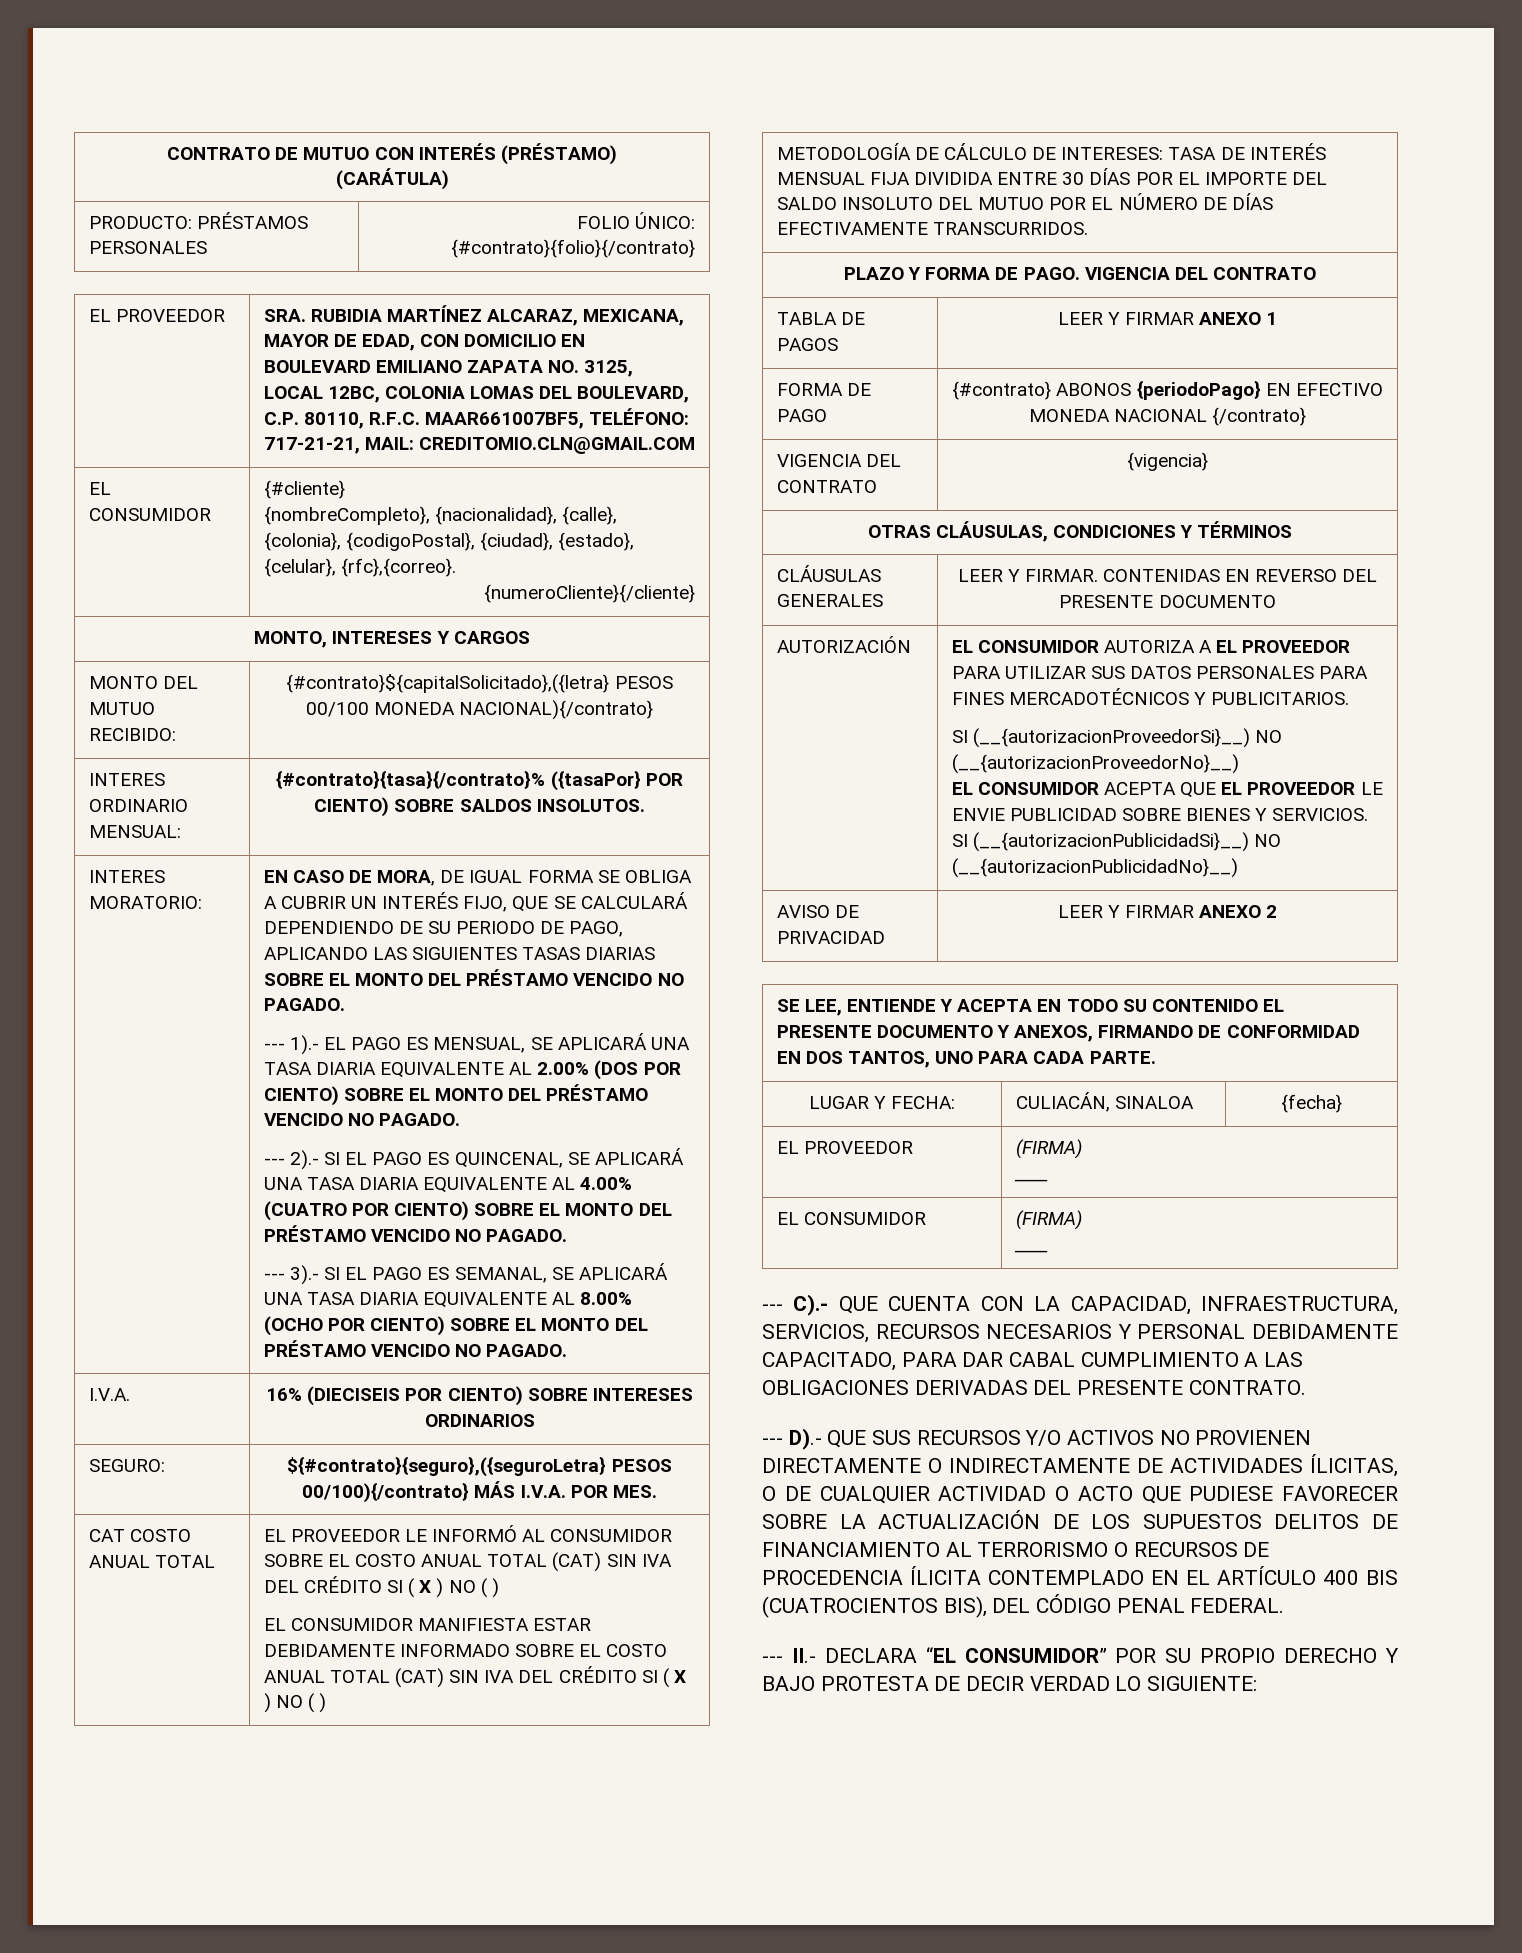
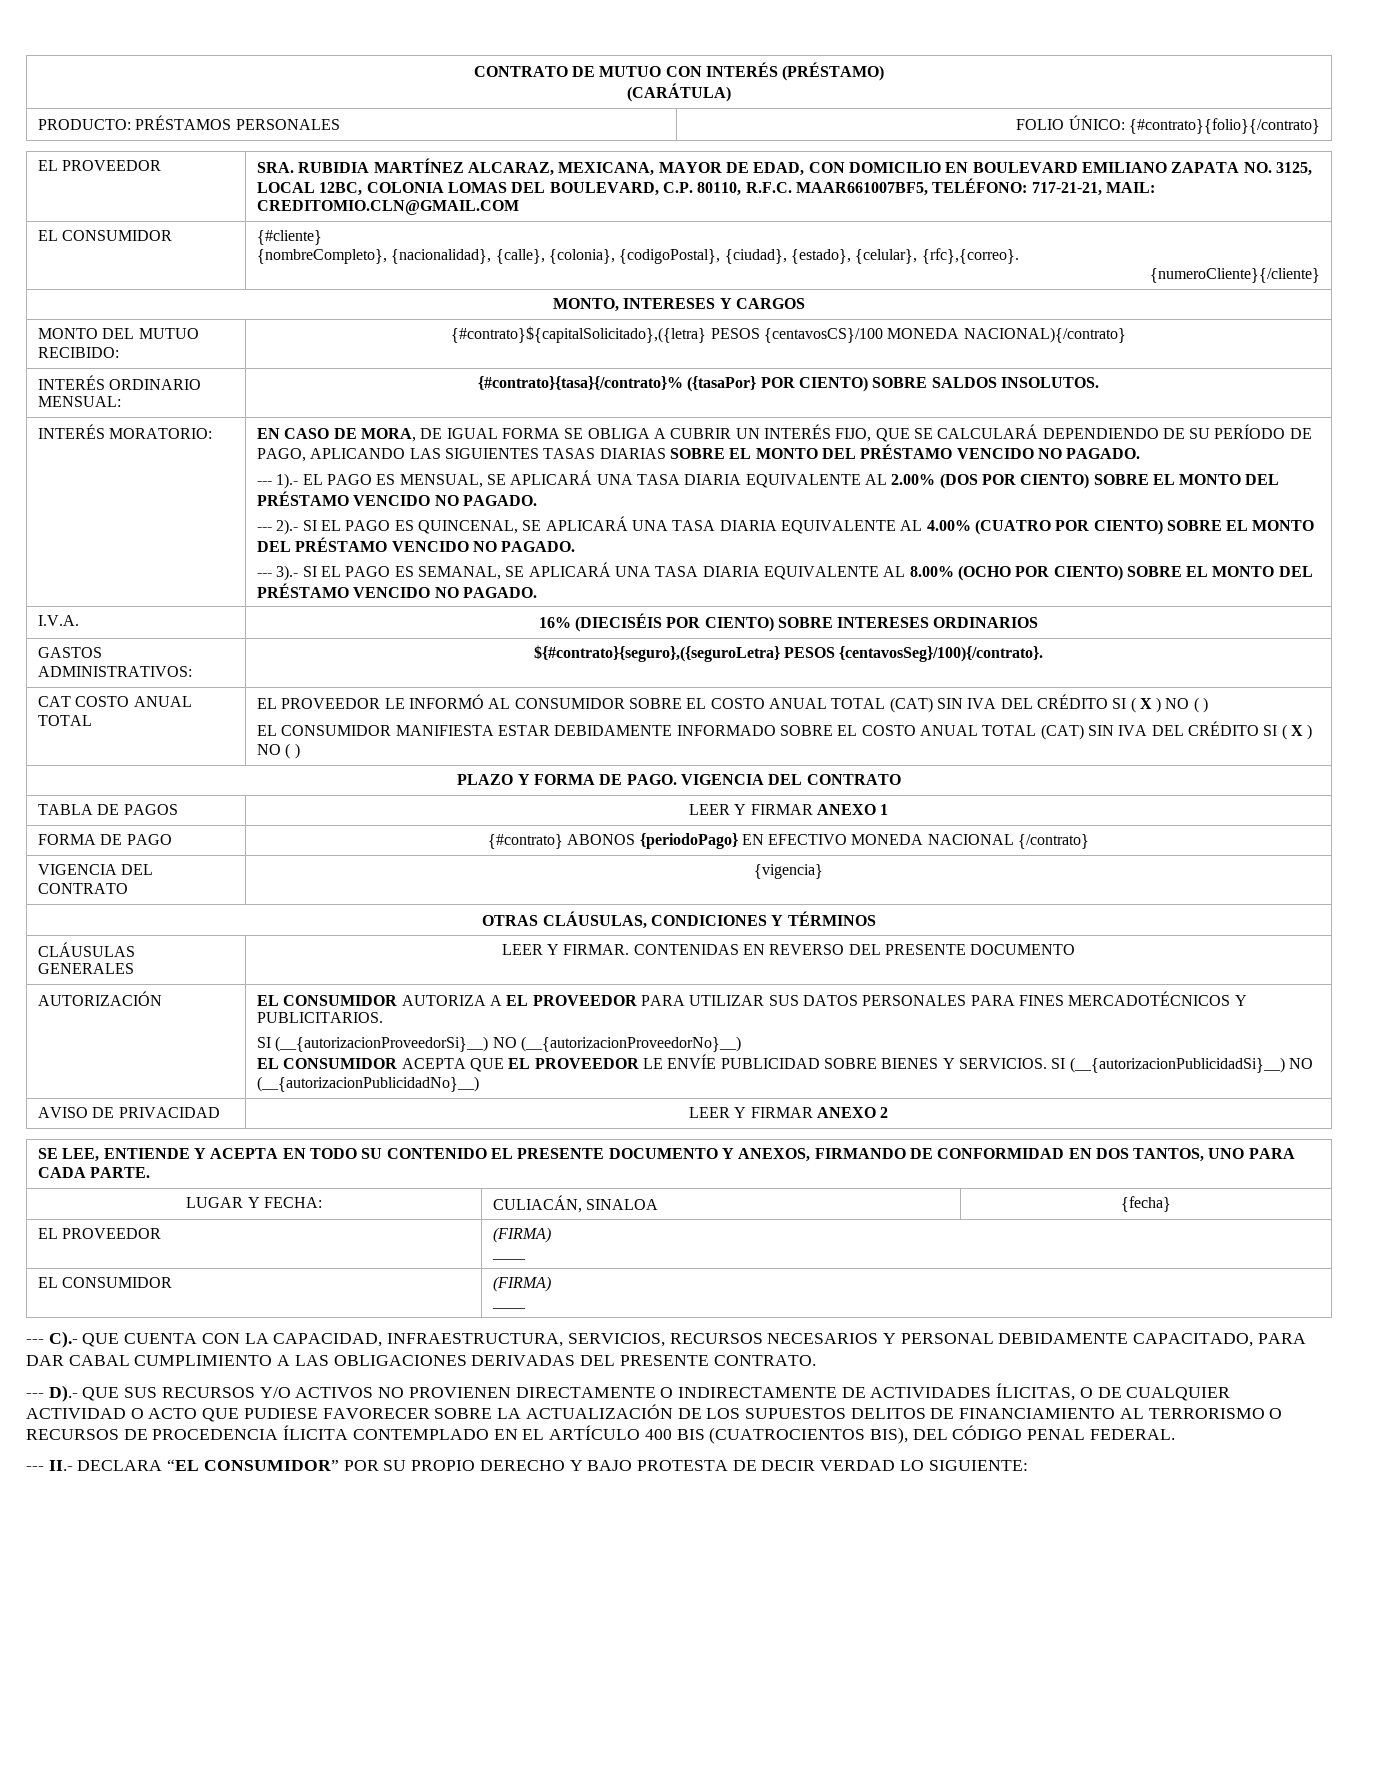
- MONTO DEL MUTUO RECIBIDO: | {#contrato}${capitalSolicitado},({letra} PESOS 00/100 MONEDA NACIONAL){/contrato}
+ MONTO DEL MUTUO RECIBIDO: | {#contrato}${capitalSolicitado},({letra} PESOS {centavosCS}/100 MONEDA NACIONAL){/contrato}
- INTERES ORDINARIO MENSUAL: | {#contrato}{tasa}{/contrato}% ({tasaPor} POR CIENTO) SOBRE SALDOS INSOLUTOS.
+ INTERÉS ORDINARIO MENSUAL: | {#contrato}{tasa}{/contrato}% ({tasaPor} POR CIENTO) SOBRE SALDOS INSOLUTOS.
- INTERES MORATORIO:
+ INTERÉS MORATORIO:
- EN CASO DE MORA, DE IGUAL FORMA SE OBLIGA A CUBRIR UN INTERÉS FIJO, QUE SE CALCULARÁ DEPENDIENDO DE SU PERIODO DE PAGO, APLICANDO LAS SIGUIENTES TASAS DIARIAS SOBRE EL MONTO DEL PRÉSTAMO VENCIDO NO PAGADO.
+ EN CASO DE MORA, DE IGUAL FORMA SE OBLIGA A CUBRIR UN INTERÉS FIJO, QUE SE CALCULARÁ DEPENDIENDO DE SU PERÍODO DE PAGO, APLICANDO LAS SIGUIENTES TASAS DIARIAS SOBRE EL MONTO DEL PRÉSTAMO VENCIDO NO PAGADO.
- I.V.A. | 16% (DIECISEIS POR CIENTO) SOBRE INTERESES ORDINARIOS
+ I.V.A. | 16% (DIECISÉIS POR CIENTO) SOBRE INTERESES ORDINARIOS
- SEGURO: | ${#contrato}{seguro},({seguroLetra} PESOS 00/100){/contrato} MÁS I.V.A. POR MES.
+ GASTOS ADMINISTRATIVOS: | ${#contrato}{seguro},({seguroLetra} PESOS {centavosSeg}/100){/contrato}.
- METODOLOGÍA DE CÁLCULO DE INTERESES: TASA DE INTERÉS MENSUAL FIJA DIVIDIDA ENTRE 30 DÍAS POR EL IMPORTE DEL SALDO INSOLUTO DEL MUTUO POR EL NÚMERO DE DÍAS EFECTIVAMENTE TRANSCURRIDOS.
  AUTORIZACIÓN | EL CONSUMIDOR AUTORIZA A EL PROVEEDOR PARA UTILIZAR SUS DATOS PERSONALES PARA FINES MERCADOTÉCNICOS Y PUBLICITARIOS.
  SI (__{autorizacionProveedorSi}__) NO (__{autorizacionProveedorNo}__)
- EL CONSUMIDOR ACEPTA QUE EL PROVEEDOR LE ENVIE PUBLICIDAD SOBRE BIENES Y SERVICIOS. SI (__{autorizacionPublicidadSi}__) NO (__{autorizacionPublicidadNo}__)
+ EL CONSUMIDOR ACEPTA QUE EL PROVEEDOR LE ENVÍE PUBLICIDAD SOBRE BIENES Y SERVICIOS. SI (__{autorizacionPublicidadSi}__) NO (__{autorizacionPublicidadNo}__)

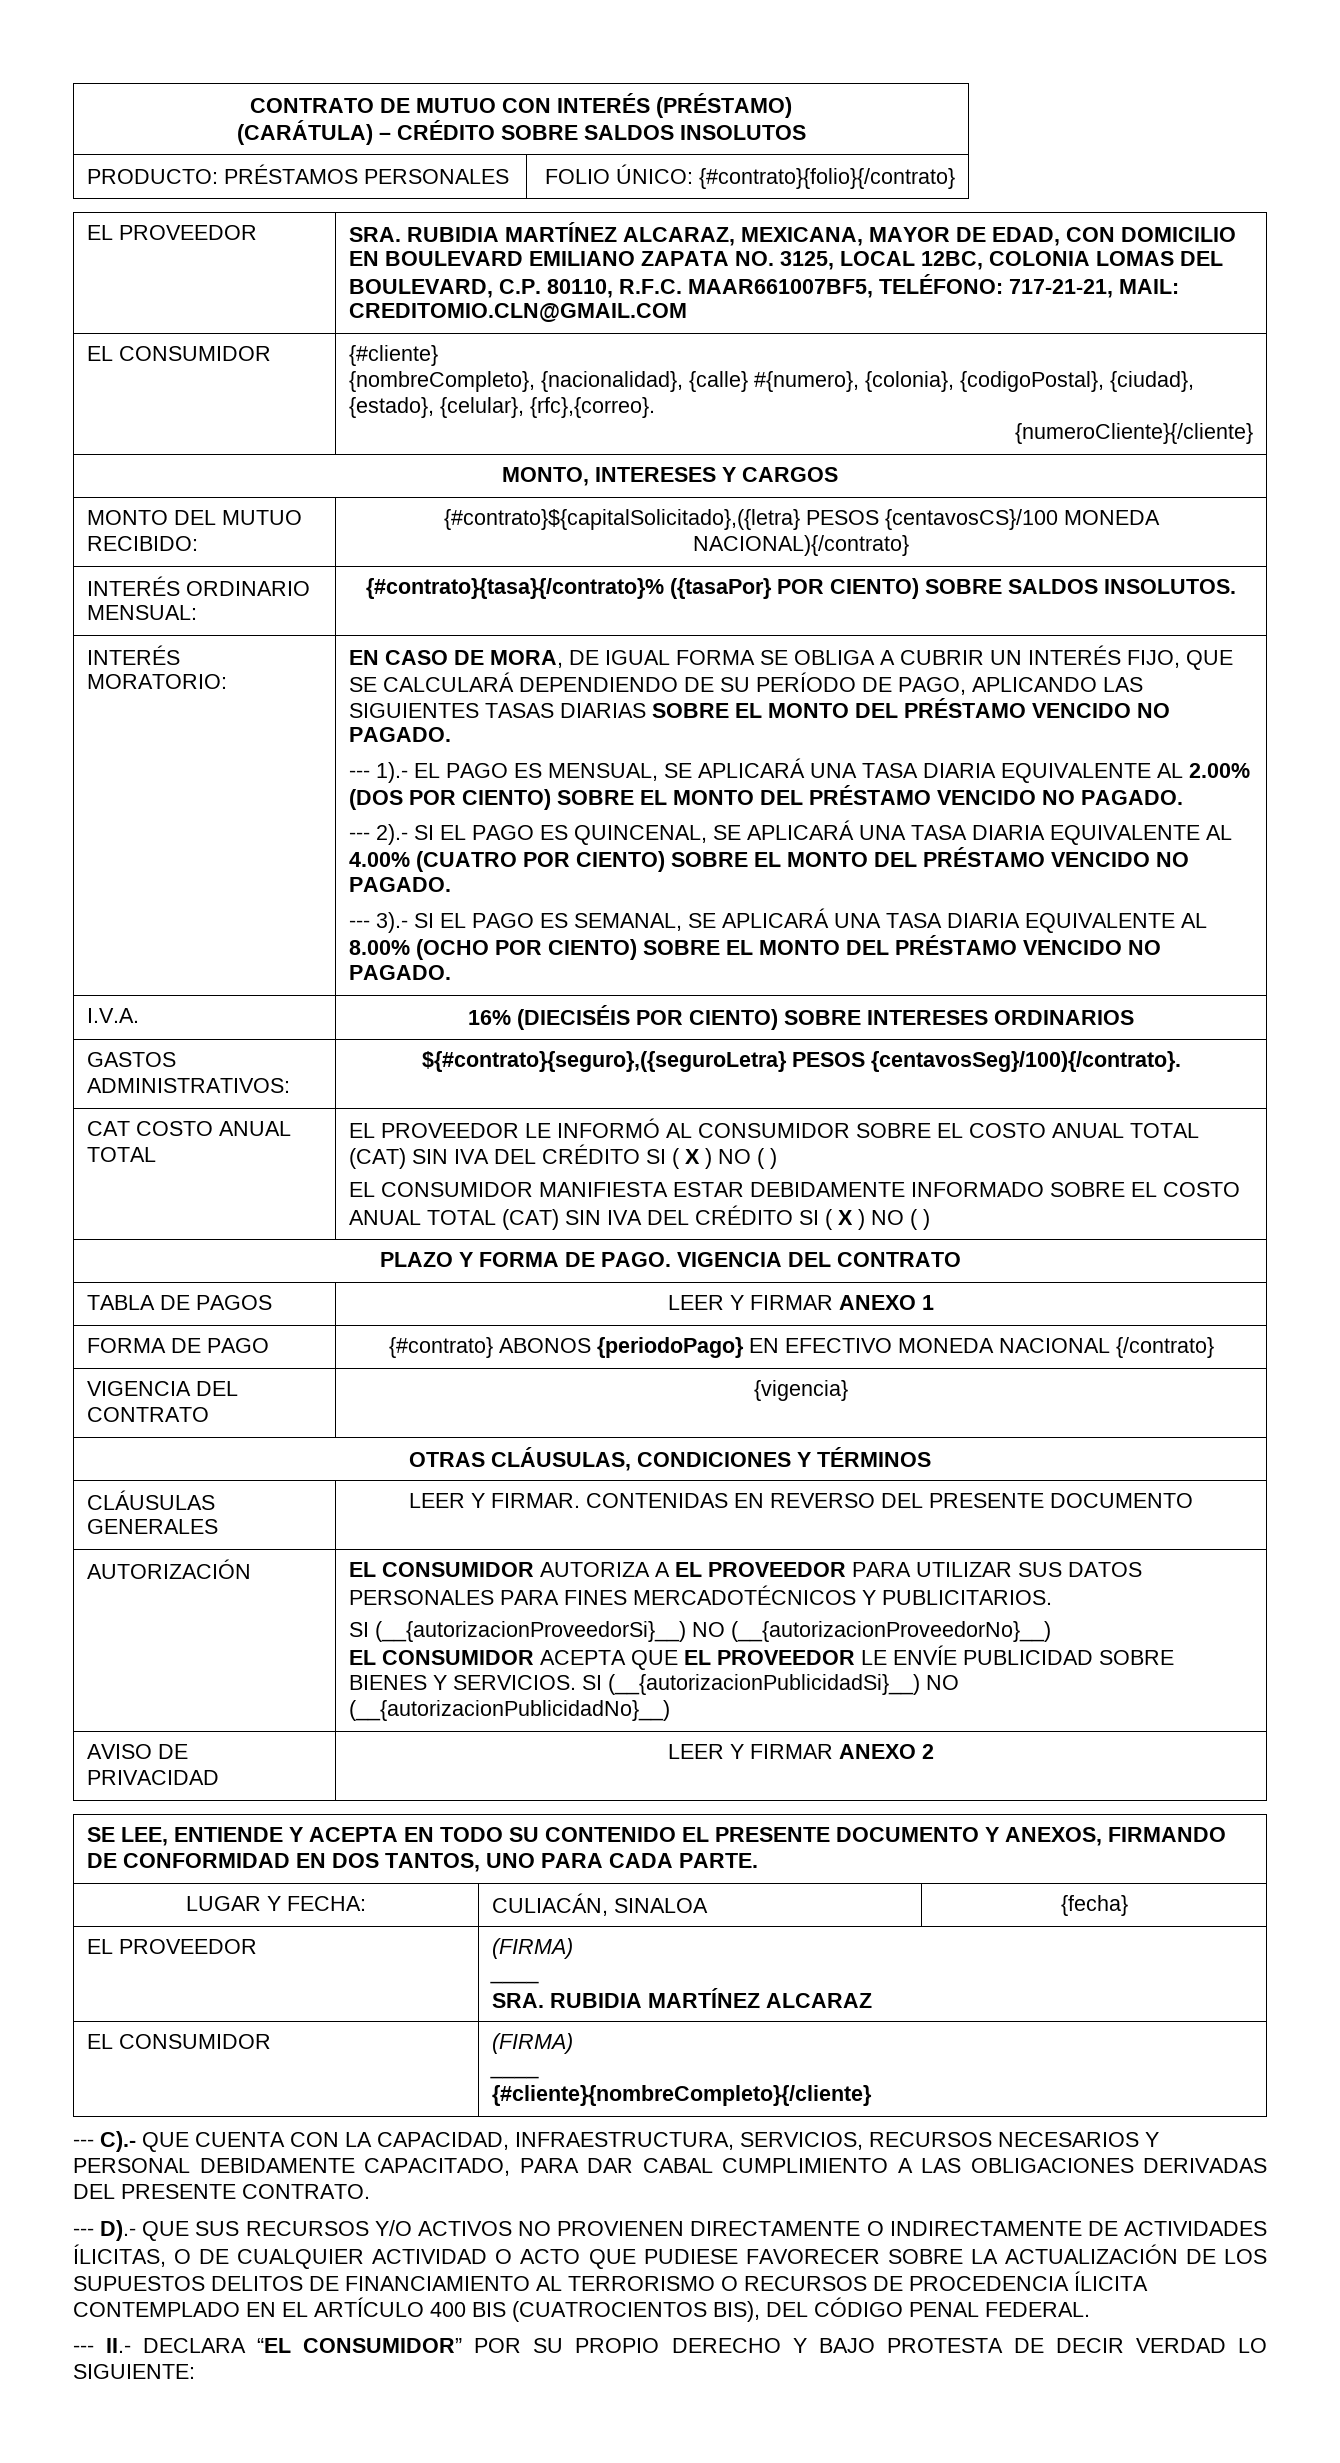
  CONTRATO DE MUTUO CON INTERÉS (PRÉSTAMO)
- (CARÁTULA)
+ (CARÁTULA) – CRÉDITO SOBRE SALDOS INSOLUTOS
  EL CONSUMIDOR | {#cliente}
- {nombreCompleto}, {nacionalidad}, {calle}, {colonia}, {codigoPostal}, {ciudad}, {estado}, {celular}, {rfc},{correo}.
+ {nombreCompleto}, {nacionalidad}, {calle} #{numero}, {colonia}, {codigoPostal}, {ciudad}, {estado}, {celular}, {rfc},{correo}.
  EL PROVEEDOR | (FIRMA)
  ____
+ SRA. RUBIDIA MARTÍNEZ ALCARAZ
  EL CONSUMIDOR | (FIRMA)
  ____
+ {#cliente}{nombreCompleto}{/cliente}

